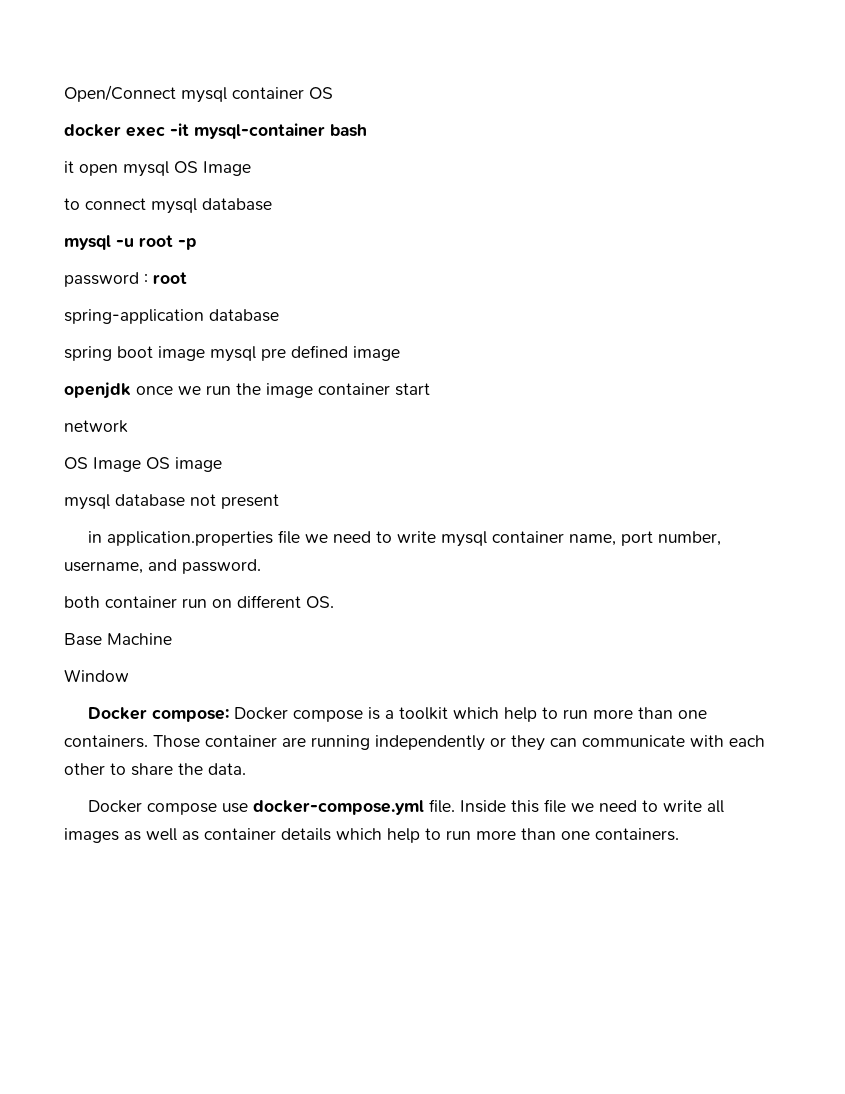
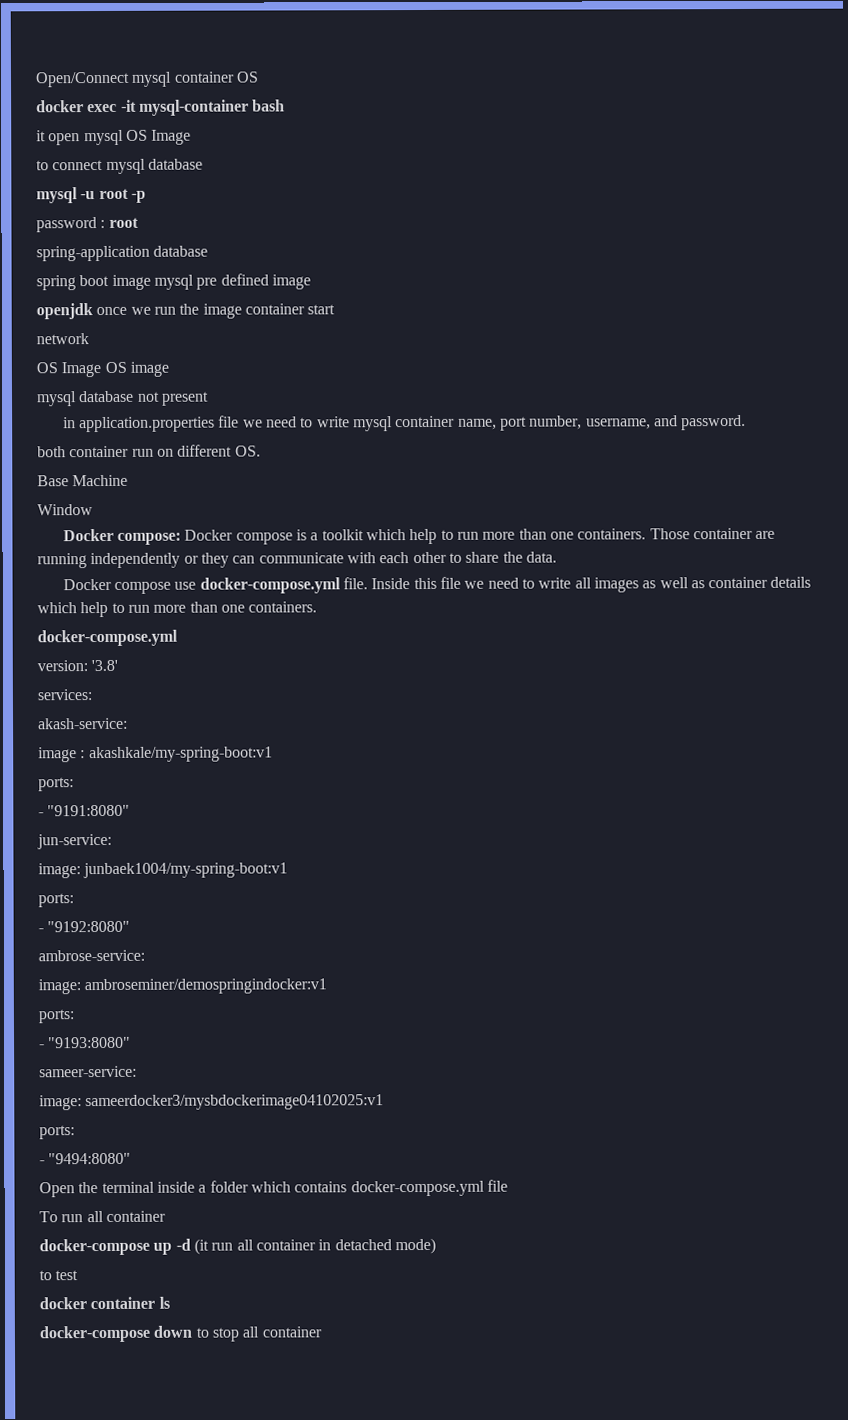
  Inside this file we need to write all images as well as container details which help to run more than one containers.
+ docker-compose.yml
+ version: '3.8'
+ services:
+ akash-service:
+ image : akashkale/my-spring-boot:v1
+ ports:
+ - "9191:8080"
+ jun-service:
+ image: junbaek1004/my-spring-boot:v1
+ ports:
+ - "9192:8080"
+ ambrose-service:
+ image: ambroseminer/demospringindocker:v1
+ ports:
+ - "9193:8080"
+ sameer-service:
+ image: sameerdocker3/mysbdockerimage04102025:v1
+ ports:
+ - "9494:8080"
+ Open the terminal inside a folder which contains docker-compose.yml file
+ To run all container
+ docker-compose up -d (it run all container in detached mode)
+ to test
+ docker container ls
+ docker-compose down to stop all container

